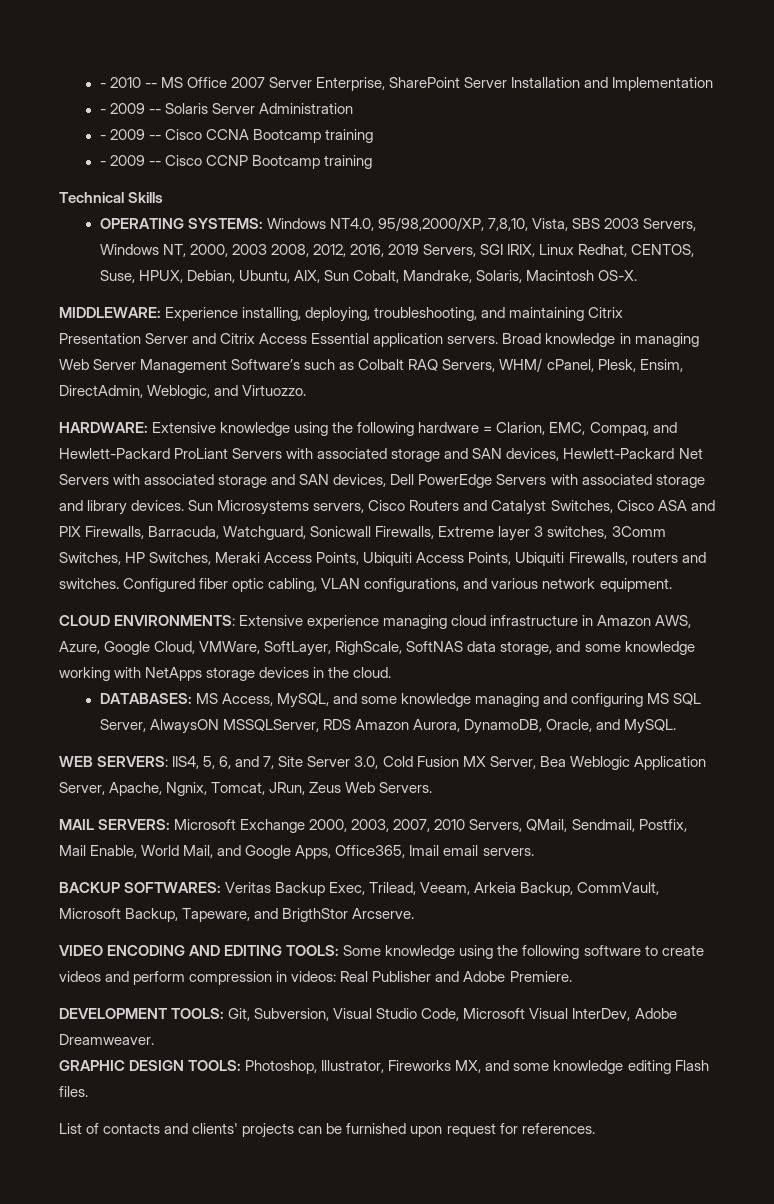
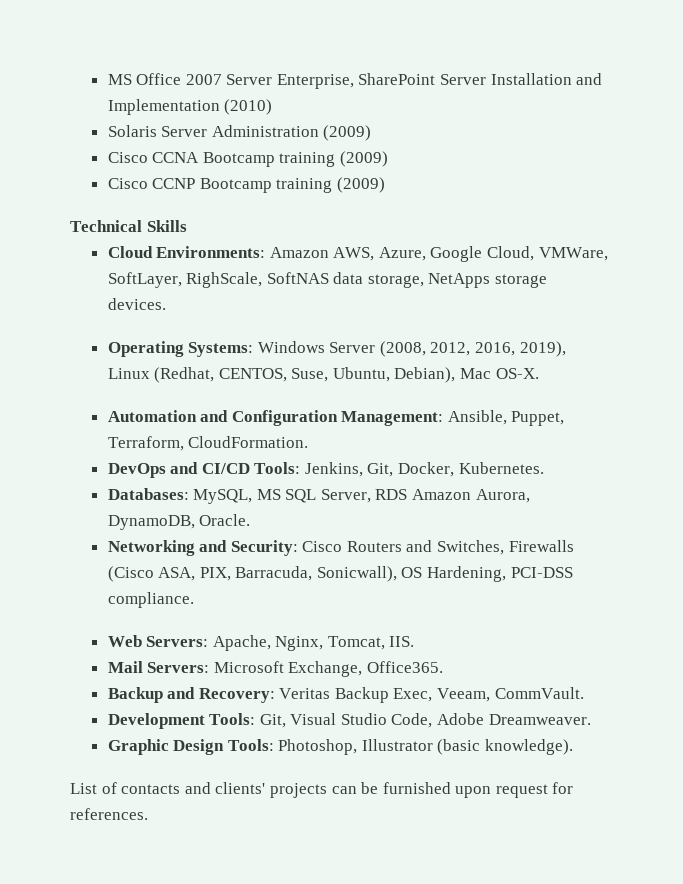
- - 2010 -- MS Office 2007 Server Enterprise, SharePoint Server Installation and Implementation
- - 2009 -- Solaris Server Administration
- - 2009 -- Cisco CCNA Bootcamp training
- - 2009 -- Cisco CCNP Bootcamp training
+ MS Office 2007 Server Enterprise, SharePoint Server Installation and Implementation (2010)
+ Solaris Server Administration (2009)
+ Cisco CCNA Bootcamp training (2009)
+ Cisco CCNP Bootcamp training (2009)
- OPERATING SYSTEMS: Windows NT4.0, 95/98,2000/XP, 7,8,10, Vista, SBS 2003 Servers, Windows NT, 2000, 2003 2008, 2012, 2016, 2019 Servers, SGI IRIX, Linux Redhat, CENTOS, Suse, HPUX, Debian, Ubuntu, AIX, Sun Cobalt, Mandrake, Solaris, Macintosh OS-X.
- MIDDLEWARE: Experience installing, deploying, troubleshooting, and maintaining Citrix
- Presentation Server and Citrix Access Essential application servers. Broad knowledge in managing Web Server Management Software’s such as Colbalt RAQ Servers, WHM/ cPanel, Plesk, Ensim, DirectAdmin, Weblogic, and Virtuozzo.
- HARDWARE: Extensive knowledge using the following hardware = Clarion, EMC, Compaq, and Hewlett-Packard ProLiant Servers with associated storage and SAN devices, Hewlett-Packard Net Servers with associated storage and SAN devices, Dell PowerEdge Servers with associated storage and library devices. Sun Microsystems servers, Cisco Routers and Catalyst Switches, Cisco ASA and PIX Firewalls, Barracuda, Watchguard, Sonicwall Firewalls, Extreme layer 3 switches, 3Comm Switches, HP Switches, Meraki Access Points, Ubiquiti Access Points, Ubiquiti Firewalls, routers and switches. Configured fiber optic cabling, VLAN configurations, and various network equipment.
- CLOUD ENVIRONMENTS: Extensive experience managing cloud infrastructure in Amazon AWS, Azure, Google Cloud, VMWare, SoftLayer, RighScale, SoftNAS data storage, and some knowledge working with NetApps storage devices in the cloud.
- DATABASES: MS Access, MySQL, and some knowledge managing and configuring MS SQL Server, AlwaysON MSSQLServer, RDS Amazon Aurora, DynamoDB, Oracle, and MySQL.
- WEB SERVERS: IIS4, 5, 6, and 7, Site Server 3.0, Cold Fusion MX Server, Bea Weblogic Application Server, Apache, Ngnix, Tomcat, JRun, Zeus Web Servers.
- MAIL SERVERS: Microsoft Exchange 2000, 2003, 2007, 2010 Servers, QMail, Sendmail, Postfix, Mail Enable, World Mail, and Google Apps, Office365, Imail email servers.
- BACKUP SOFTWARES: Veritas Backup Exec, Trilead, Veeam, Arkeia Backup, CommVault, Microsoft Backup, Tapeware, and BrigthStor Arcserve.
- VIDEO ENCODING AND EDITING TOOLS: Some knowledge using the following software to create videos and perform compression in videos: Real Publisher and Adobe Premiere.
- DEVELOPMENT TOOLS: Git, Subversion, Visual Studio Code, Microsoft Visual InterDev, Adobe Dreamweaver.
- GRAPHIC DESIGN TOOLS: Photoshop, Illustrator, Fireworks MX, and some knowledge editing Flash files.
+ Cloud Environments: Amazon AWS, Azure, Google Cloud, VMWare, SoftLayer, RighScale, SoftNAS data storage, NetApps storage devices.
+ Operating Systems: Windows Server (2008, 2012, 2016, 2019), Linux (Redhat, CENTOS, Suse, Ubuntu, Debian), Mac OS-X.
+ Automation and Configuration Management: Ansible, Puppet, Terraform, CloudFormation.
+ DevOps and CI/CD Tools: Jenkins, Git, Docker, Kubernetes.
+ Databases: MySQL, MS SQL Server, RDS Amazon Aurora, DynamoDB, Oracle.
+ Networking and Security: Cisco Routers and Switches, Firewalls (Cisco ASA, PIX, Barracuda, Sonicwall), OS Hardening, PCI-DSS compliance.
+ Web Servers: Apache, Nginx, Tomcat, IIS.
+ Mail Servers: Microsoft Exchange, Office365.
+ Backup and Recovery: Veritas Backup Exec, Veeam, CommVault.
+ Development Tools: Git, Visual Studio Code, Adobe Dreamweaver.
+ Graphic Design Tools: Photoshop, Illustrator (basic knowledge).

